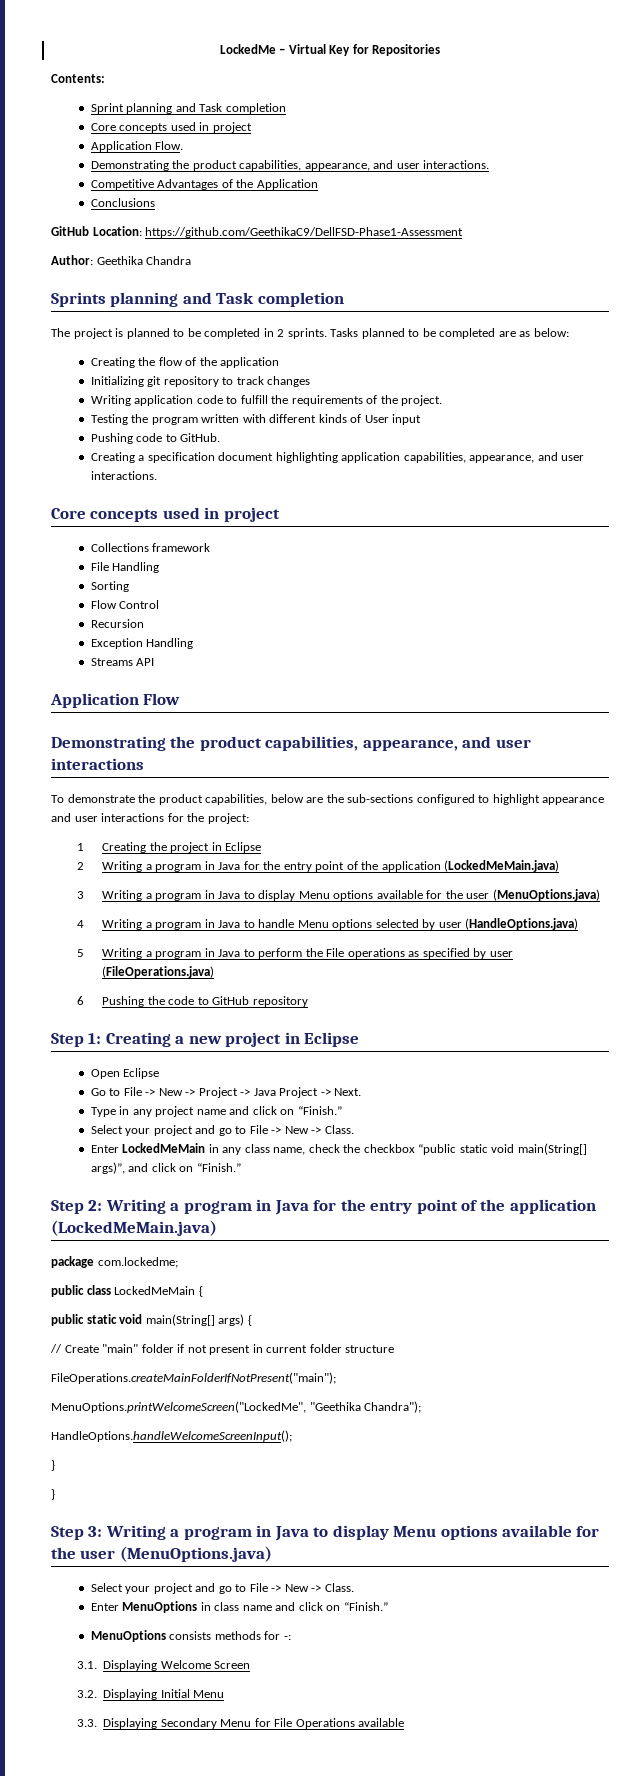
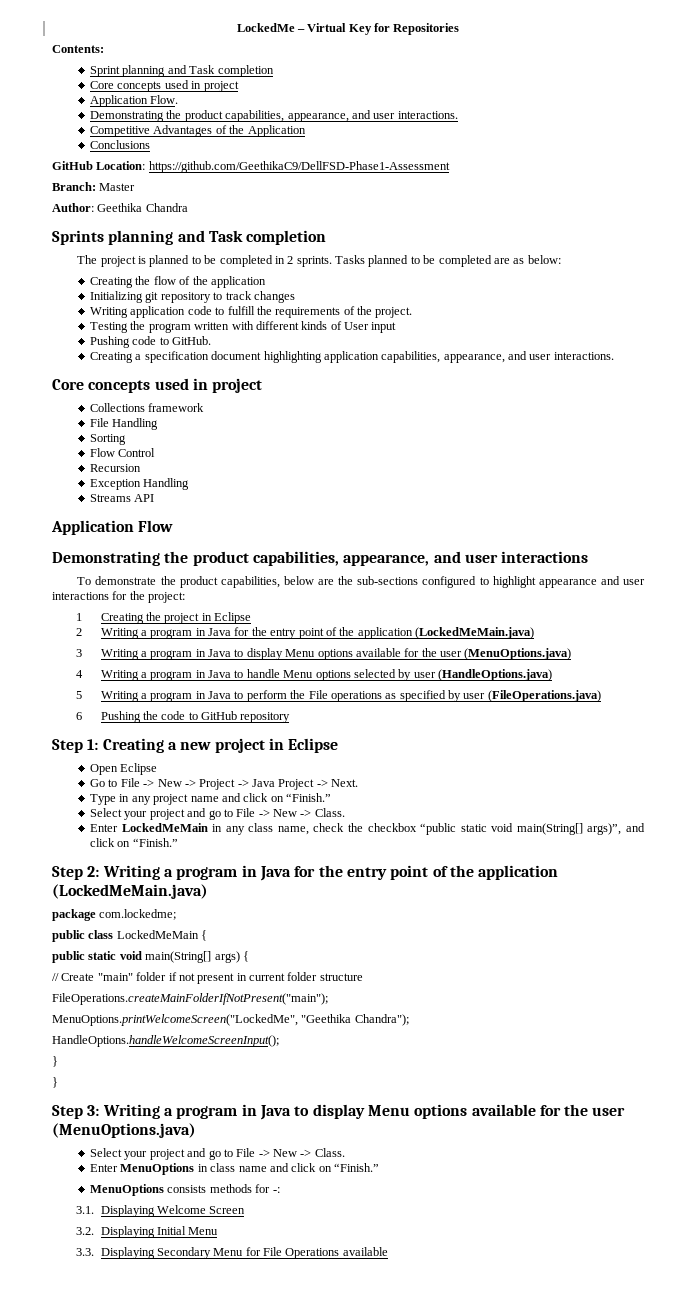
+ Branch: Master

